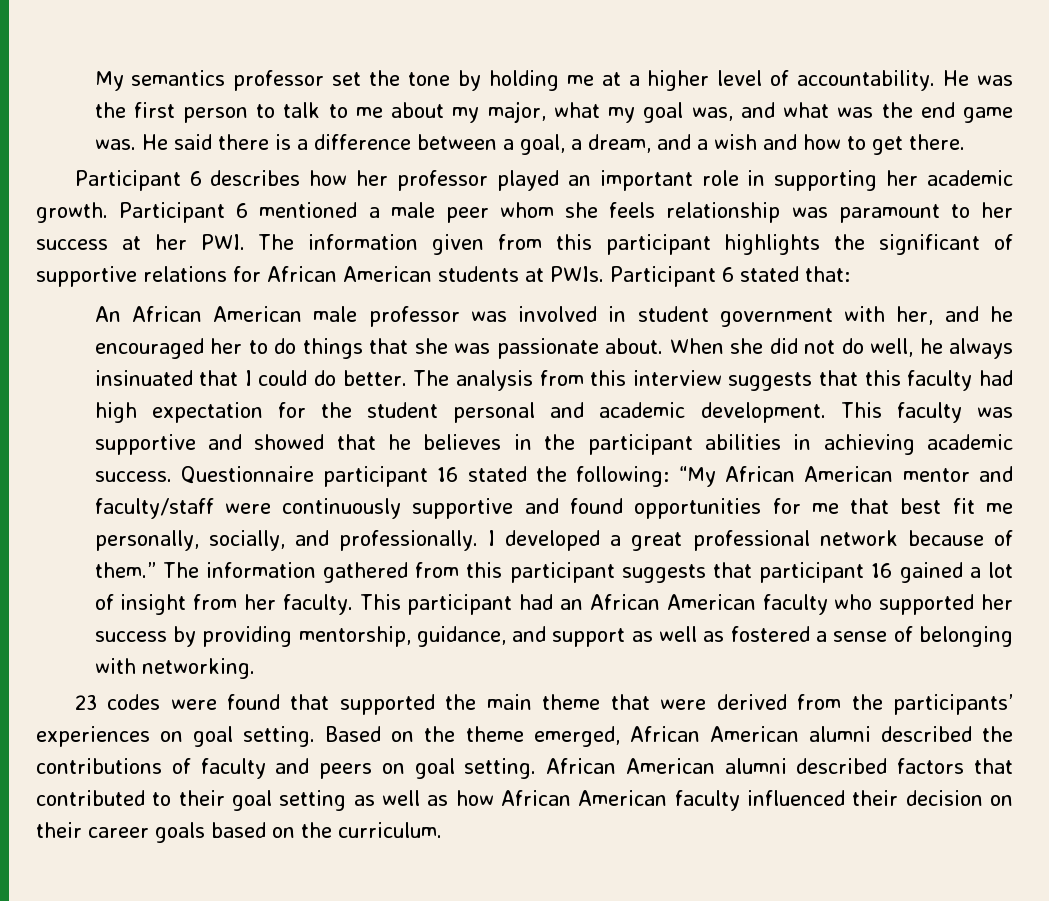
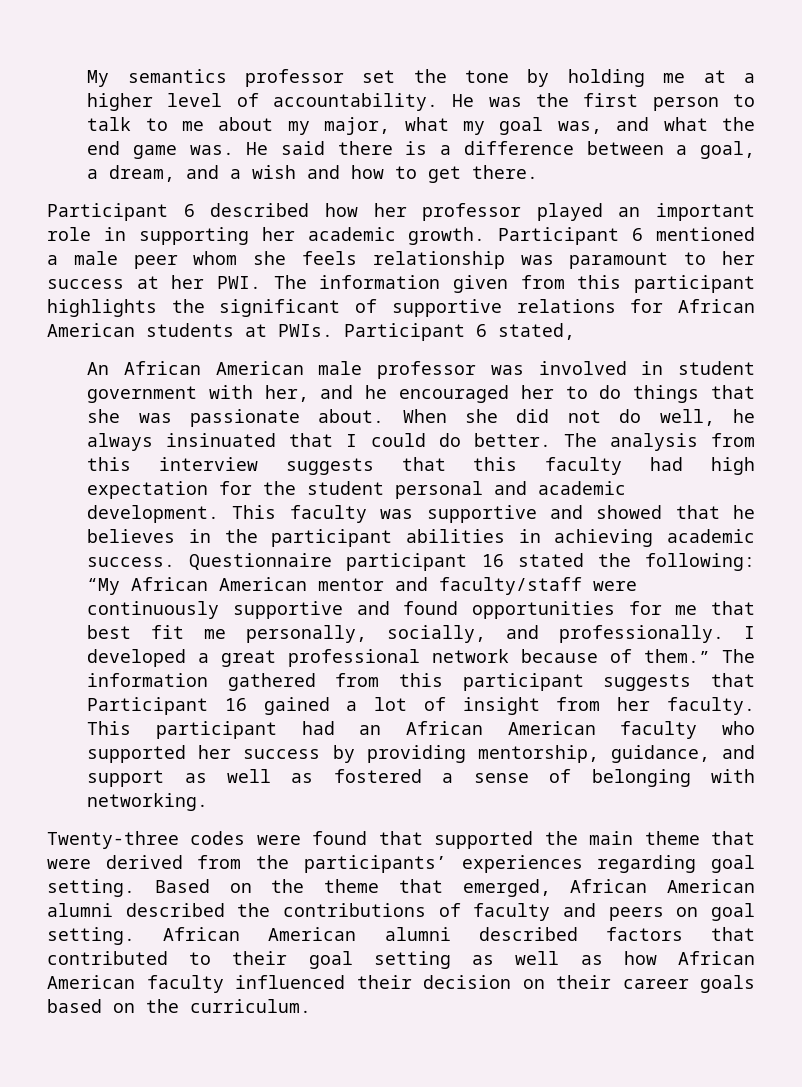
- He was the first person to talk to me about my major, what my goal was, and what was the end game was.
+ He was the first person to talk to me about my major, what my goal was, and what the end game was.
- Participant 6 describes how her professor played an important role in supporting her academic growth.
+ Participant 6 described how her professor played an important role in supporting her academic growth.
- Participant 6 stated that:
+ Participant 6 stated,
- The information gathered from this participant suggests that participant 16 gained a lot of insight from her faculty.
+ The information gathered from this participant suggests that Participant 16 gained a lot of insight from her faculty.
- 23 codes were found that supported the main theme that were derived from the participants’ experiences on goal setting.
+ Twenty-three codes were found that supported the main theme that were derived from the participants’ experiences regarding goal setting.
- Based on the theme emerged, African American alumni described the contributions of faculty and peers on goal setting.
+ Based on the theme that emerged, African American alumni described the contributions of faculty and peers on goal setting.

